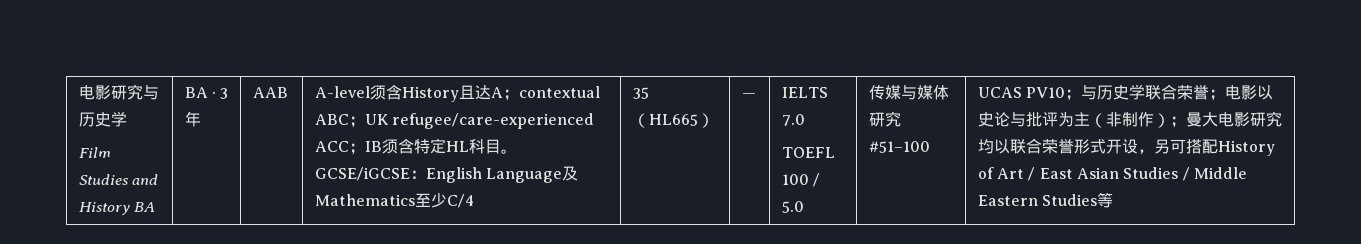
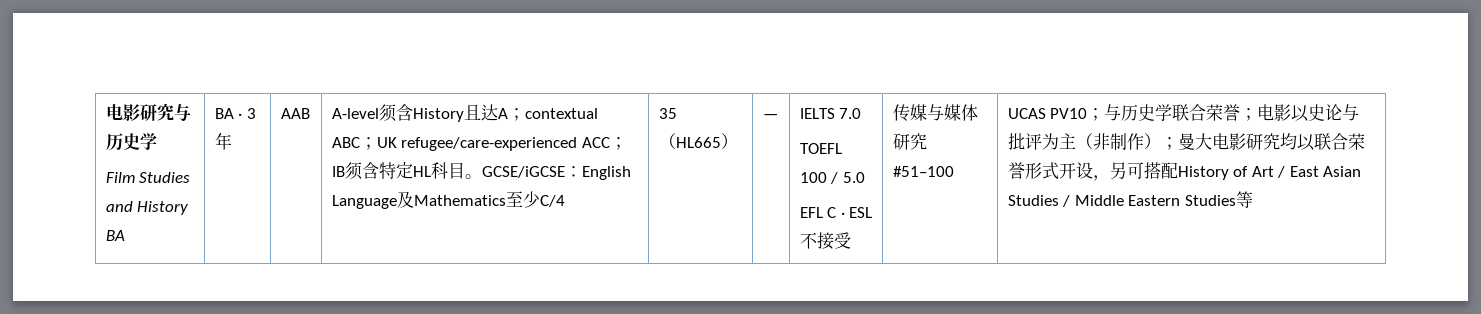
+ EFL C · ESL不接受

